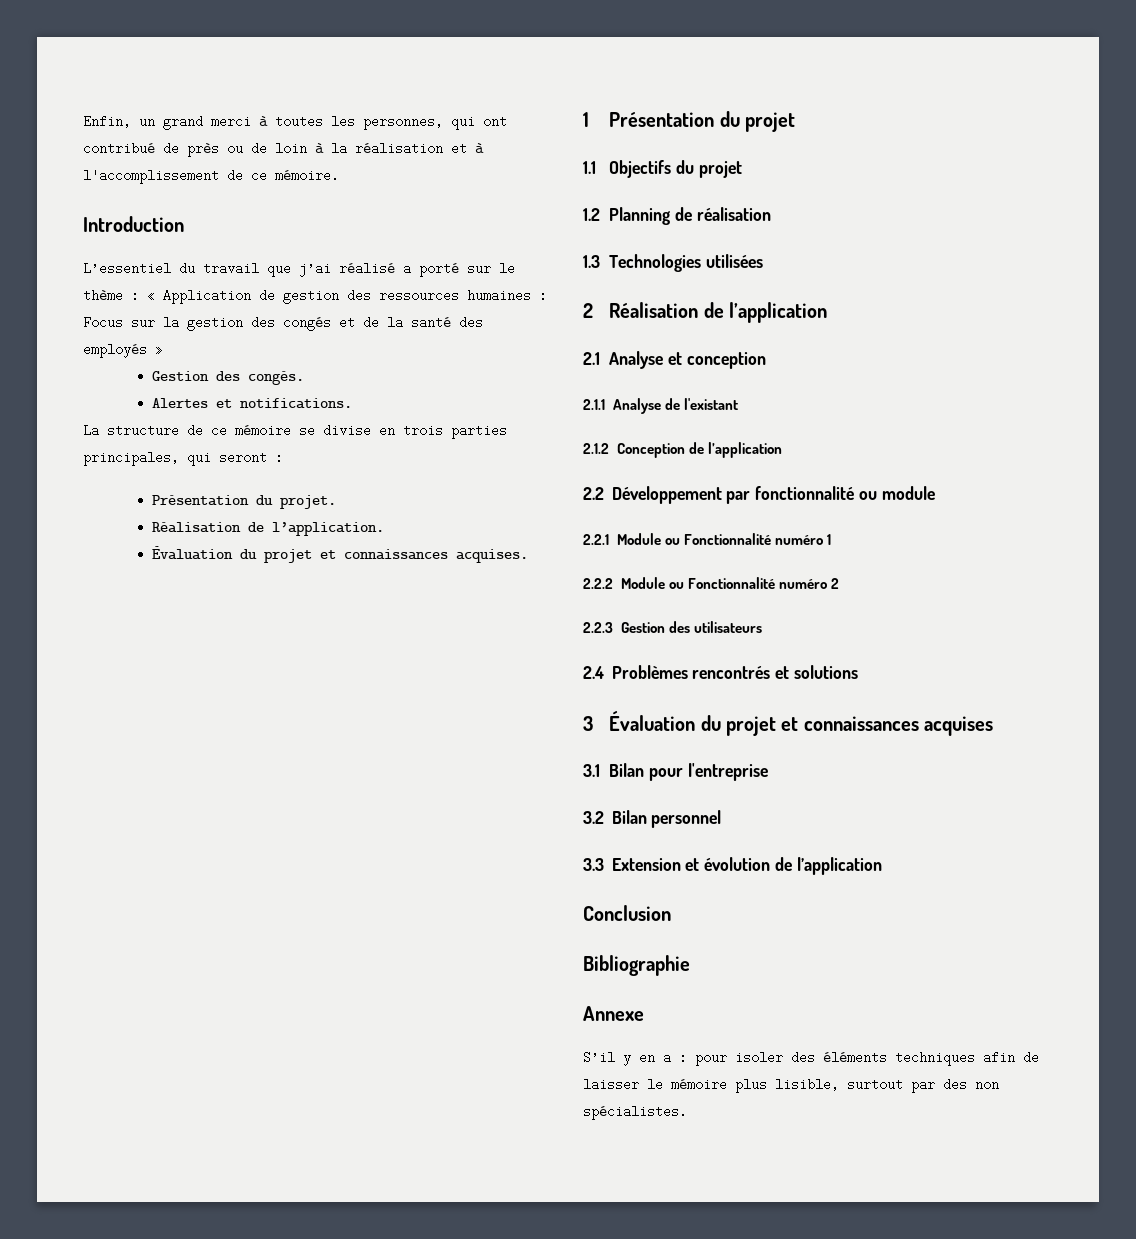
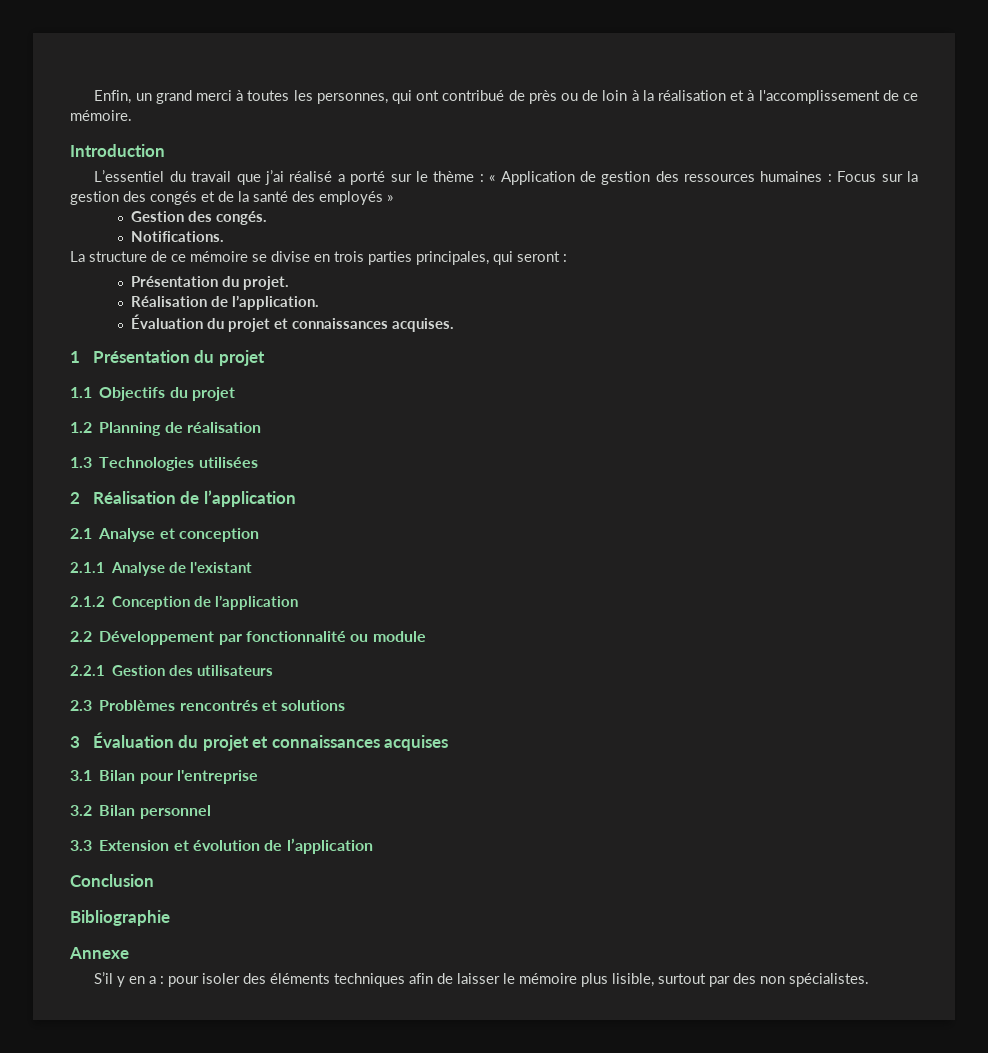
- Alertes et notifications.
+ Notifications.
- 2.2.1 Module ou Fonctionnalité numéro 1
- 2.2.2 Module ou Fonctionnalité numéro 2
- 2.2.3 Gestion des utilisateurs
+ 2.2.1 Gestion des utilisateurs
- 2.4 Problèmes rencontrés et solutions
+ 2.3 Problèmes rencontrés et solutions

